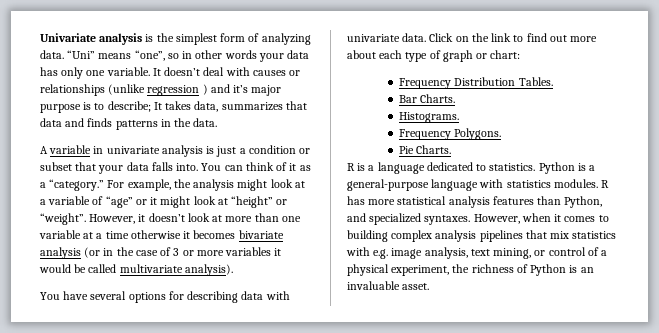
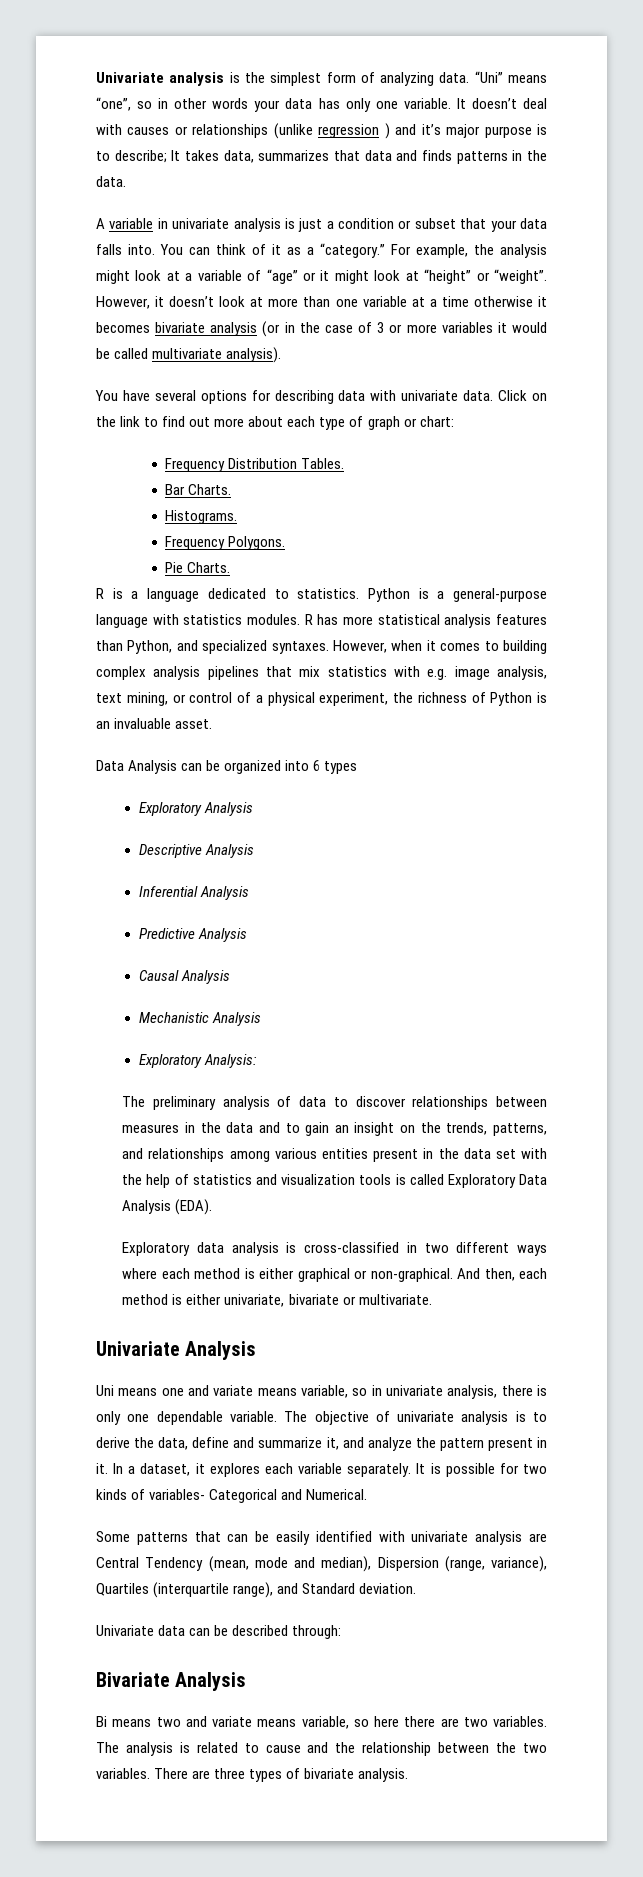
+ Data Analysis can be organized into 6 types
+ Exploratory Analysis
+ Descriptive Analysis
+ Inferential Analysis
+ Predictive Analysis
+ Causal Analysis
+ Mechanistic Analysis
+ Exploratory Analysis:
+ The preliminary analysis of data to discover relationships between measures in the data and to gain an insight on the trends, patterns, and relationships among various entities present in the data set with the help of statistics and visualization tools is called Exploratory Data Analysis (EDA).
+ Exploratory data analysis is cross-classified in two different ways where each method is either graphical or non-graphical. And then, each method is either univariate, bivariate or multivariate.
+ Univariate Analysis
+ Uni means one and variate means variable, so in univariate analysis, there is only one dependable variable. The objective of univariate analysis is to derive the data, define and summarize it, and analyze the pattern present in it. In a dataset, it explores each variable separately. It is possible for two kinds of variables- Categorical and Numerical.
+ Some patterns that can be easily identified with univariate analysis are Central Tendency (mean, mode and median), Dispersion (range, variance), Quartiles (interquartile range), and Standard deviation.
+ Univariate data can be described through:
+ Bivariate Analysis
+ Bi means two and variate means variable, so here there are two variables. The analysis is related to cause and the relationship between the two variables. There are three types of bivariate analysis.

